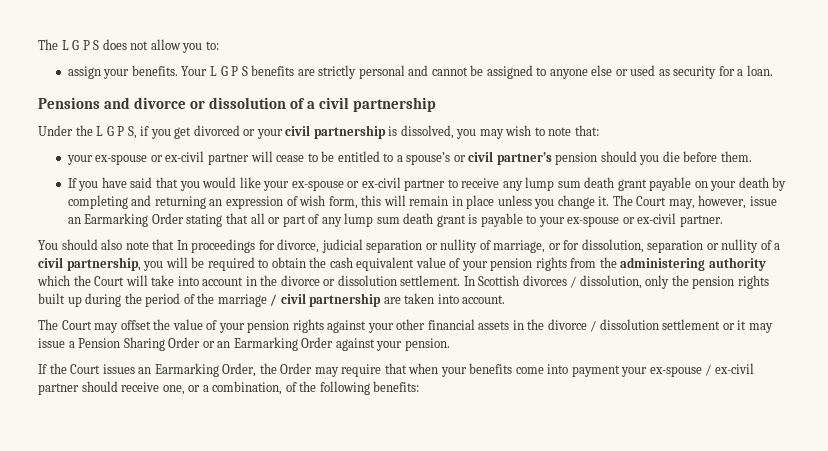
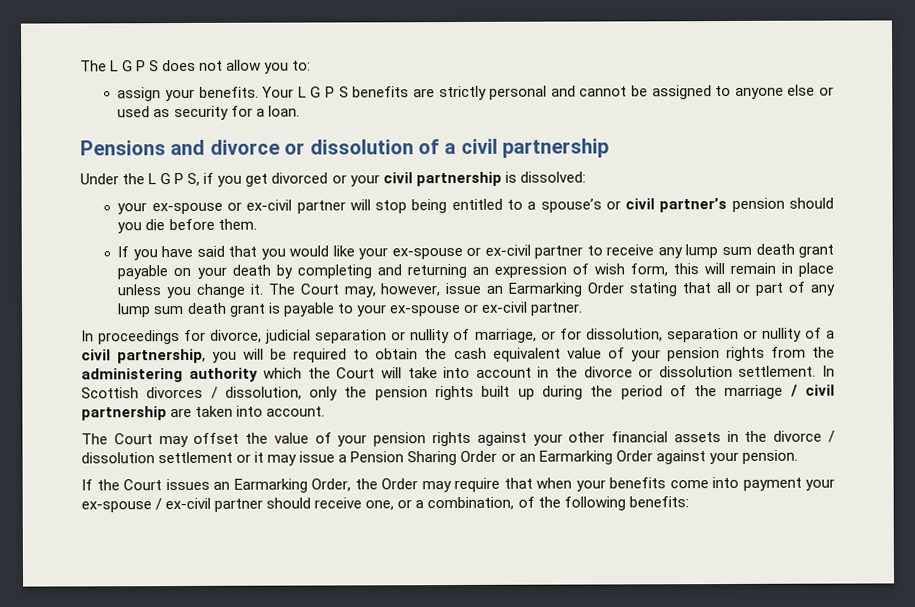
- Under the L G P S, if you get divorced or your civil partnership is dissolved, you may wish to note that:
+ Under the L G P S, if you get divorced or your civil partnership is dissolved:
- your ex-spouse or ex-civil partner will cease to be entitled to a spouse’s or civil partner’s pension should you die before them.
+ your ex-spouse or ex-civil partner will stop being entitled to a spouse’s or civil partner’s pension should you die before them.
- You should also note that In proceedings for divorce, judicial separation or nullity of marriage, or for dissolution, separation or nullity of a civil partnership, you will be required to obtain the cash equivalent value of your pension rights from the administering authority which the Court will take into account in the divorce or dissolution settlement.
+ In proceedings for divorce, judicial separation or nullity of marriage, or for dissolution, separation or nullity of a civil partnership, you will be required to obtain the cash equivalent value of your pension rights from the administering authority which the Court will take into account in the divorce or dissolution settlement.

